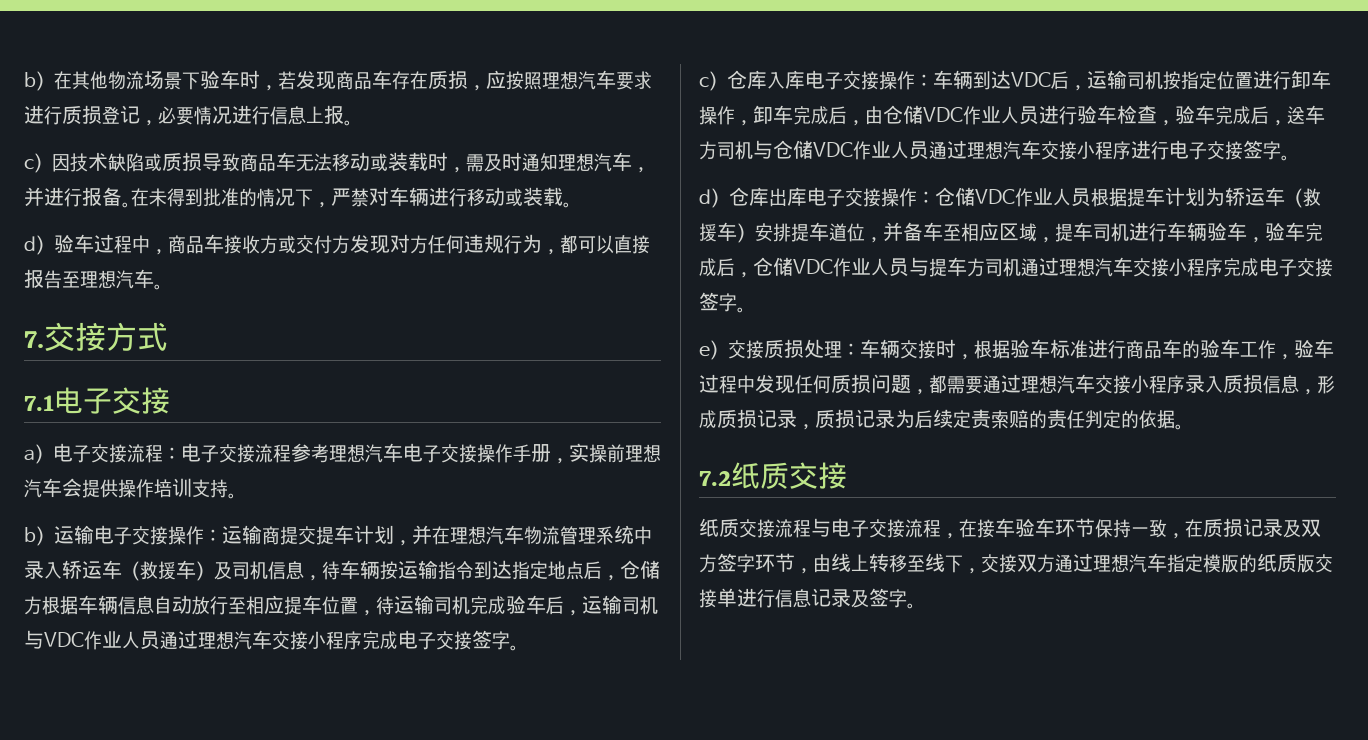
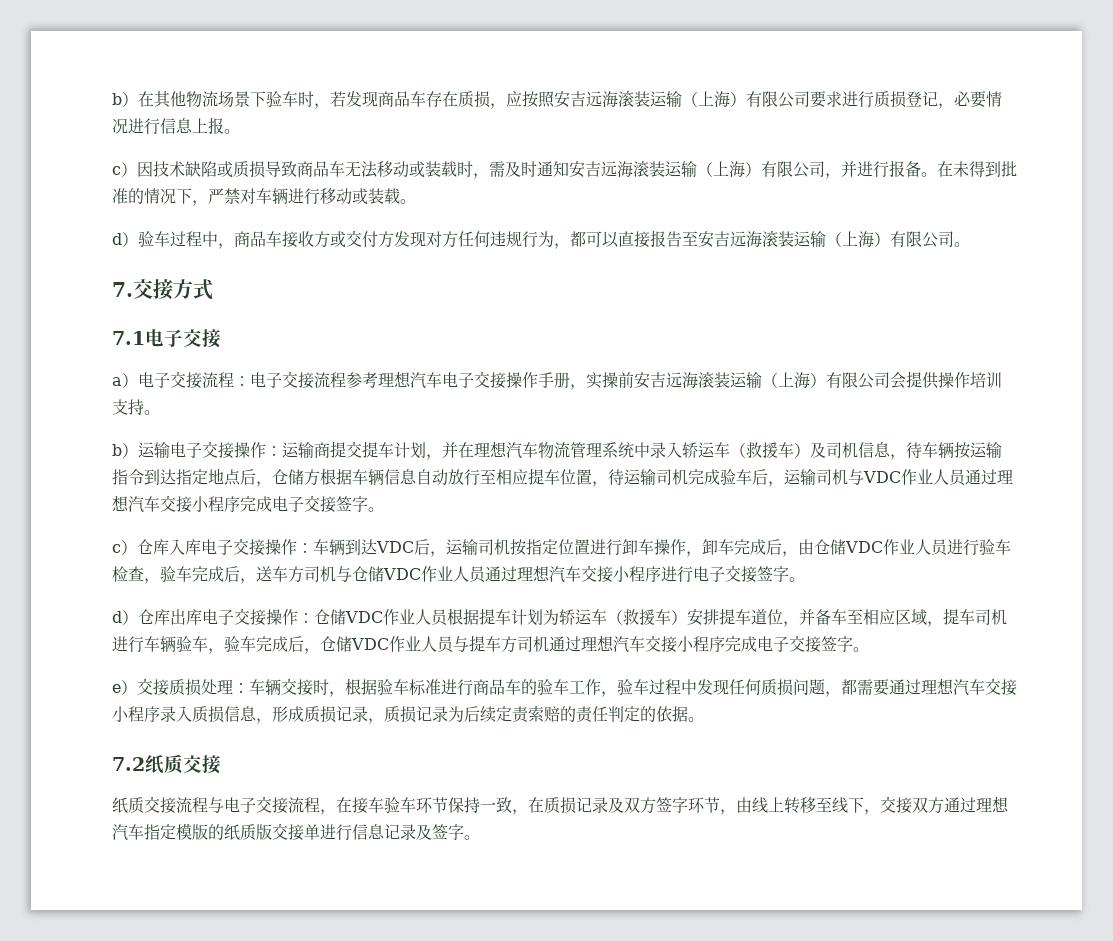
- b）在其他物流场景下验车时，若发现商品车存在质损，应按照理想汽车要求进行质损登记，必要情况进行信息上报。
+ b）在其他物流场景下验车时，若发现商品车存在质损，应按照安吉远海滚装运输（上海）有限公司要求进行质损登记，必要情况进行信息上报。
- c）因技术缺陷或质损导致商品车无法移动或装载时，需及时通知理想汽车，并进行报备。
+ c）因技术缺陷或质损导致商品车无法移动或装载时，需及时通知安吉远海滚装运输（上海）有限公司，并进行报备。
- d）验车过程中，商品车接收方或交付方发现对方任何违规行为，都可以直接报告至理想汽车。
+ d）验车过程中，商品车接收方或交付方发现对方任何违规行为，都可以直接报告至安吉远海滚装运输（上海）有限公司。
- a）电子交接流程：电子交接流程参考理想汽车电子交接操作手册，实操前理想汽车会提供操作培训支持。
+ a）电子交接流程：电子交接流程参考理想汽车电子交接操作手册，实操前安吉远海滚装运输（上海）有限公司会提供操作培训支持。

